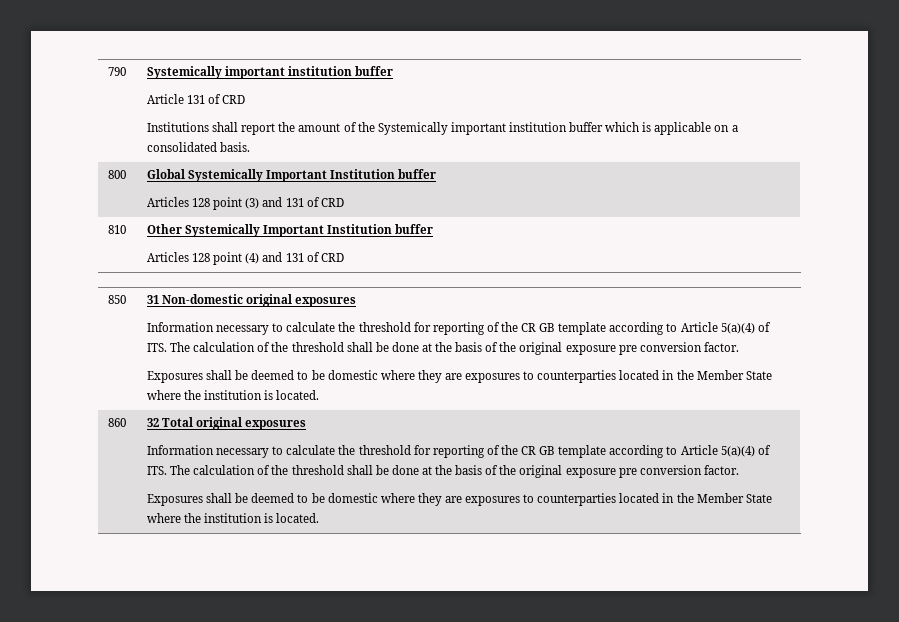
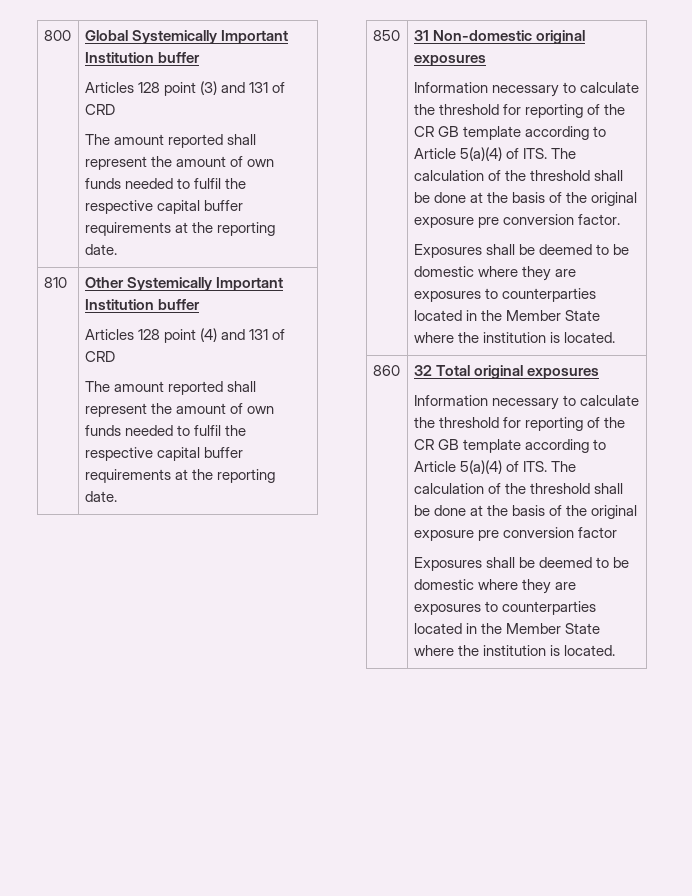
- 790 | Systemically important institution buffer
- Article 131 of CRD
- Institutions shall report the amount of the Systemically important institution buffer which is applicable on a consolidated basis.
  800 | Global Systemically Important Institution buffer
  Articles 128 point (3) and 131 of CRD
+ The amount reported shall represent the amount of own funds needed to fulfil the respective capital buffer requirements at the reporting date.
  810 | Other Systemically Important Institution buffer
  Articles 128 point (4) and 131 of CRD
+ The amount reported shall represent the amount of own funds needed to fulfil the respective capital buffer requirements at the reporting date.
  32 Total original exposures
- Information necessary to calculate the threshold for reporting of the CR GB template according to Article 5(a)(4) of ITS. The calculation of the threshold shall be done at the basis of the original exposure pre conversion factor.
+ Information necessary to calculate the threshold for reporting of the CR GB template according to Article 5(a)(4) of ITS. The calculation of the threshold shall be done at the basis of the original exposure pre conversion factor

